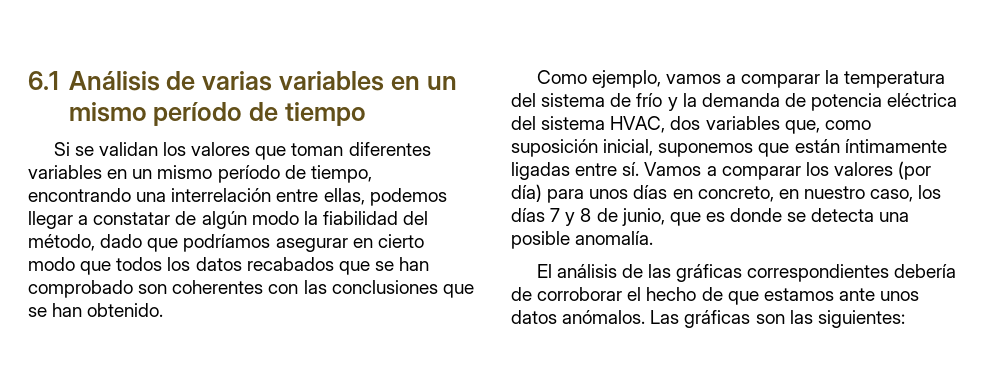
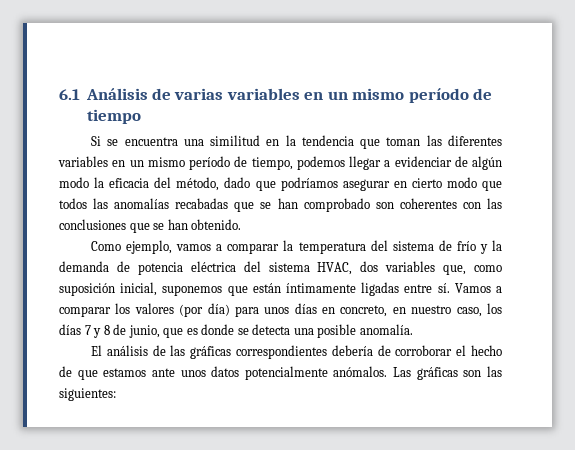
- Si se validan los valores que toman diferentes variables en un mismo período de tiempo, encontrando una interrelación entre ellas, podemos llegar a constatar de algún modo la fiabilidad del método, dado que podríamos asegurar en cierto modo que todos los datos recabados que se han comprobado son coherentes con las conclusiones que se han obtenido.
+ Si se encuentra una similitud en la tendencia que toman las diferentes variables en un mismo período de tiempo, podemos llegar a evidenciar de algún modo la eficacia del método, dado que podríamos asegurar en cierto modo que todos las anomalías recabadas que se han comprobado son coherentes con las conclusiones que se han obtenido.
- El análisis de las gráficas correspondientes debería de corroborar el hecho de que estamos ante unos datos anómalos.
+ El análisis de las gráficas correspondientes debería de corroborar el hecho de que estamos ante unos datos potencialmente anómalos.

